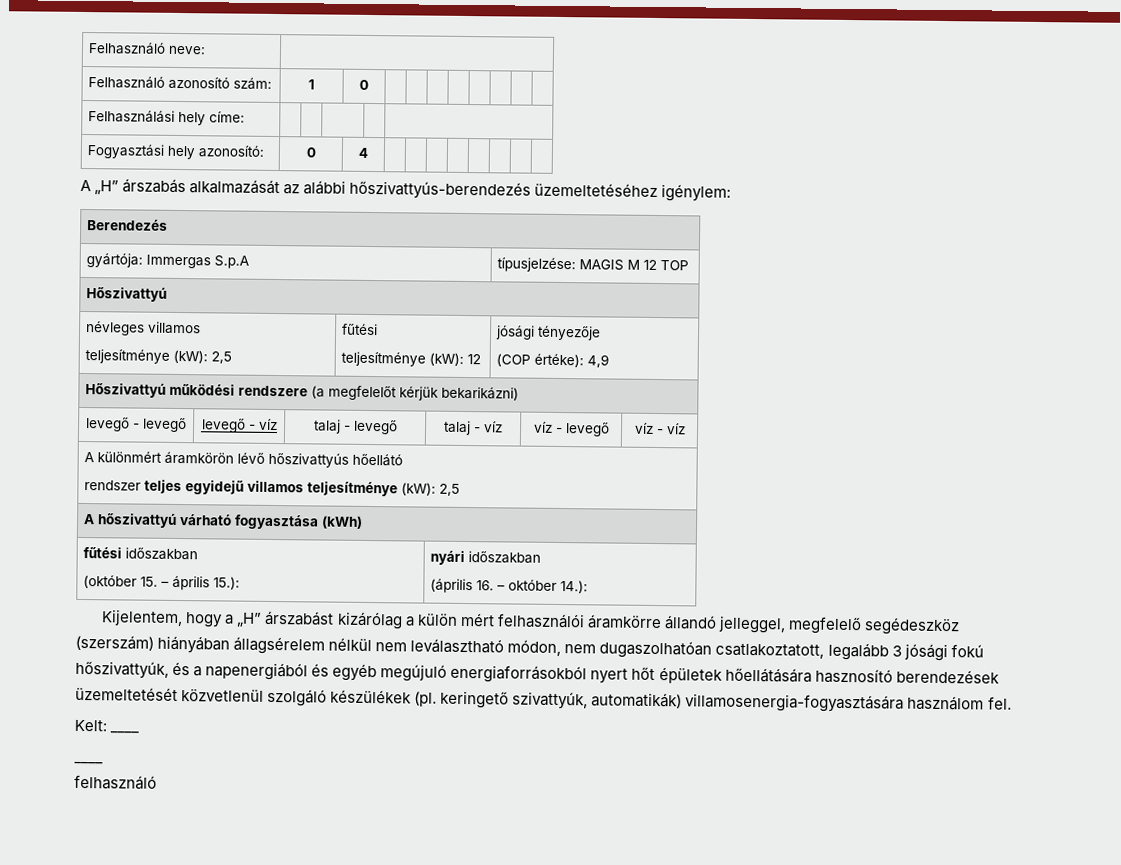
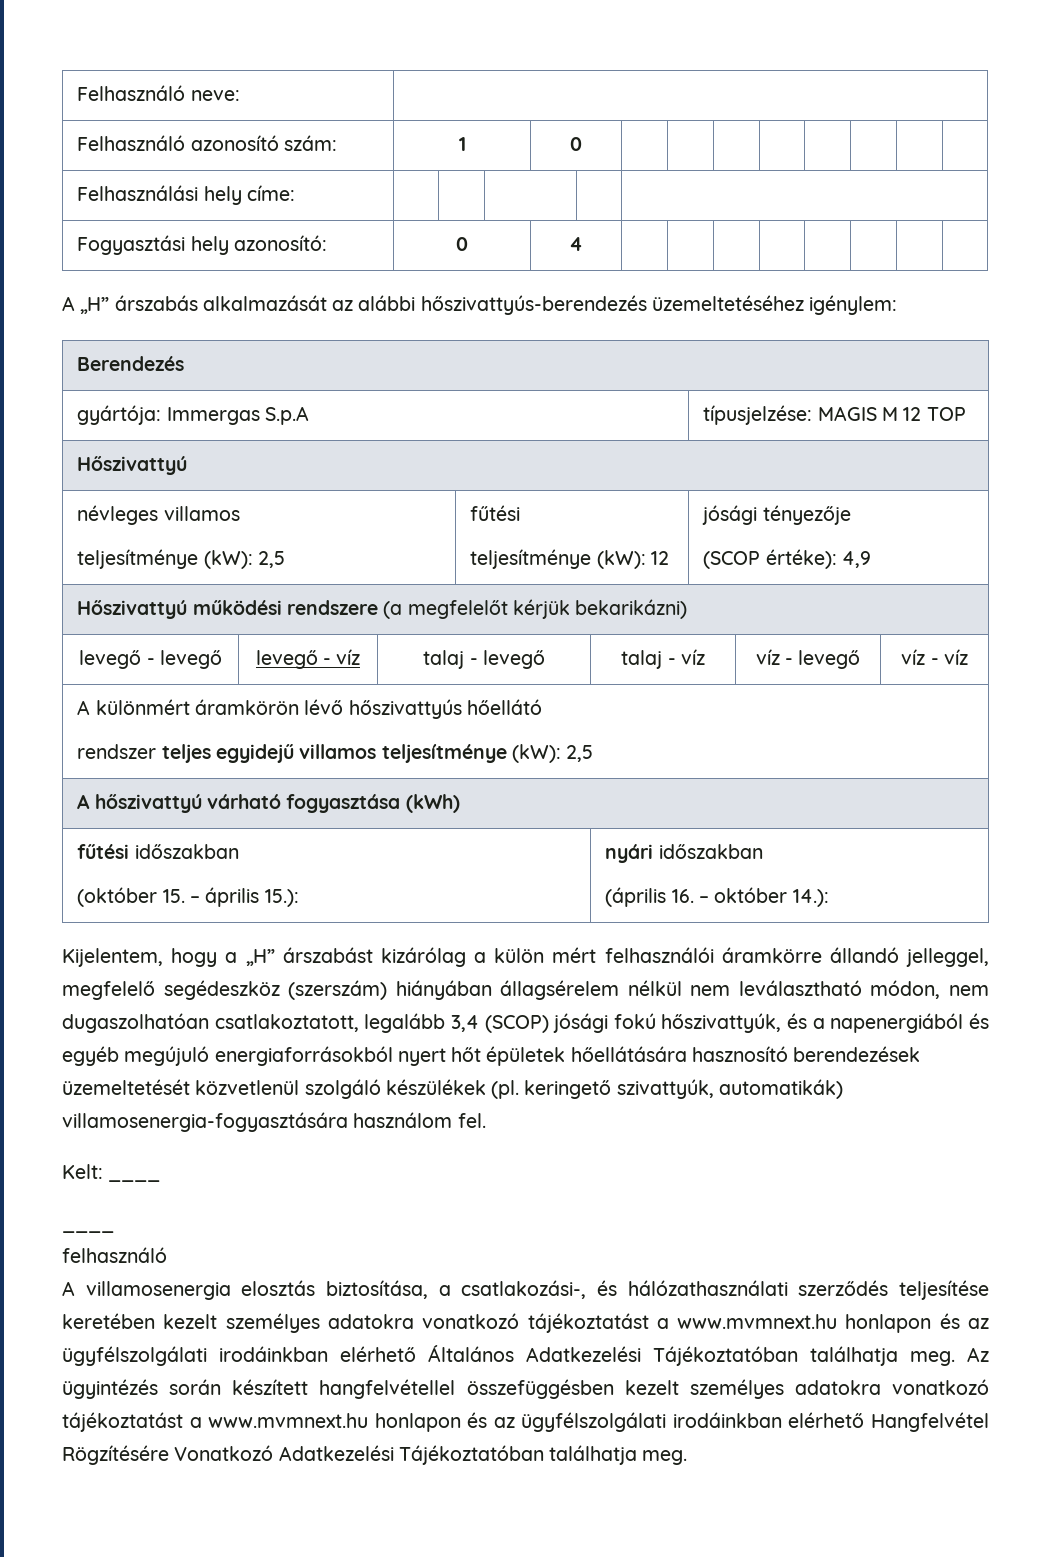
  névleges villamos
  teljesítménye (kW): 2,5 | fűtési
  teljesítménye (kW): 12 | jósági tényezője
- (COP értéke): 4,9
+ (SCOP értéke): 4,9
- Kijelentem, hogy a „H” árszabást kizárólag a külön mért felhasználói áramkörre állandó jelleggel, megfelelő segédeszköz (szerszám) hiányában állagsérelem nélkül nem leválasztható módon, nem dugaszolhatóan csatlakoztatott, legalább 3 jósági fokú hőszivattyúk, és a napenergiából és egyéb megújuló energiaforrásokból nyert hőt épületek hőellátására hasznosító berendezések üzemeltetését közvetlenül szolgáló készülékek (pl. keringető szivattyúk, automatikák) villamosenergia-fogyasztására használom fel.
+ Kijelentem, hogy a „H” árszabást kizárólag a külön mért felhasználói áramkörre állandó jelleggel, megfelelő segédeszköz (szerszám) hiányában állagsérelem nélkül nem leválasztható módon, nem dugaszolhatóan csatlakoztatott, legalább 3,4 (SCOP) jósági fokú hőszivattyúk, és a napenergiából és egyéb megújuló energiaforrásokból nyert hőt épületek hőellátására hasznosító berendezések üzemeltetését közvetlenül szolgáló készülékek (pl. keringető szivattyúk, automatikák) villamosenergia-fogyasztására használom fel.
+ A villamosenergia elosztás biztosítása, a csatlakozási-, és hálózathasználati szerződés teljesítése keretében kezelt személyes adatokra vonatkozó tájékoztatást a www.mvmnext.hu honlapon és az ügyfélszolgálati irodáinkban elérhető Általános Adatkezelési Tájékoztatóban találhatja meg. Az ügyintézés során készített hangfelvétellel összefüggésben kezelt személyes adatokra vonatkozó tájékoztatást a www.mvmnext.hu honlapon és az ügyfélszolgálati irodáinkban elérhető Hangfelvétel Rögzítésére Vonatkozó Adatkezelési Tájékoztatóban találhatja meg.

